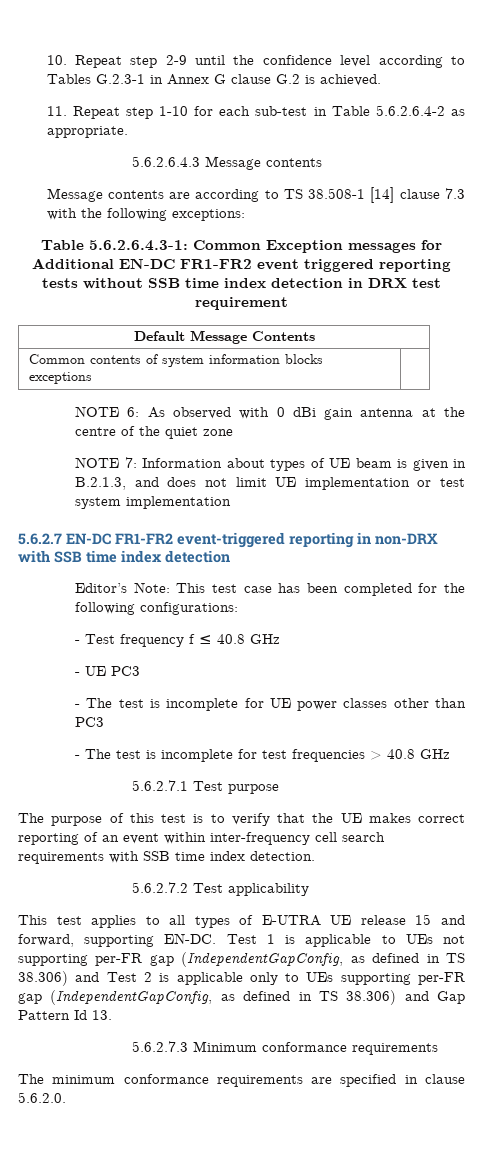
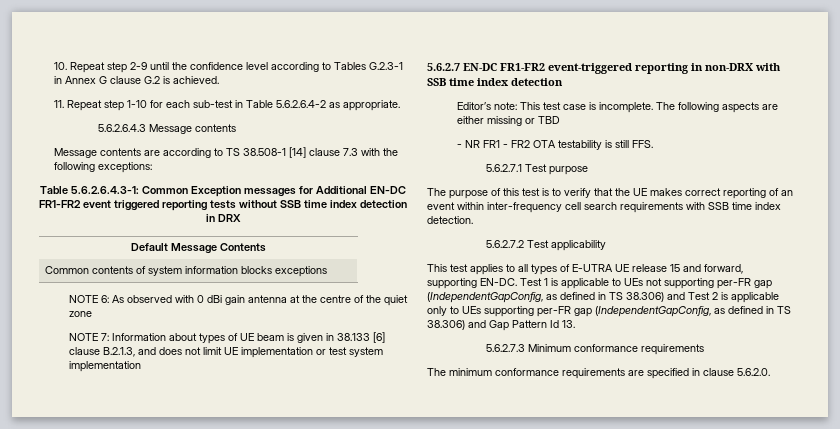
- Table 5.6.2.6.4.3-1: Common Exception messages for Additional EN-DC FR1-FR2 event triggered reporting tests without SSB time index detection in DRX test requirement
+ Table 5.6.2.6.4.3-1: Common Exception messages for Additional EN-DC FR1-FR2 event triggered reporting tests without SSB time index detection in DRX
- NOTE 7: Information about types of UE beam is given in B.2.1.3, and does not limit UE implementation or test system implementation
+ NOTE 7: Information about types of UE beam is given in 38.133 [6] clause B.2.1.3, and does not limit UE implementation or test system implementation
- Editor’s Note: This test case has been completed for the following configurations:
- - Test frequency f ≤ 40.8 GHz
- - UE PC3
- - The test is incomplete for UE power classes other than PC3
- - The test is incomplete for test frequencies > 40.8 GHz
+ Editor’s note: This test case is incomplete. The following aspects are either missing or TBD
+ - NR FR1 - FR2 OTA testability is still FFS.

